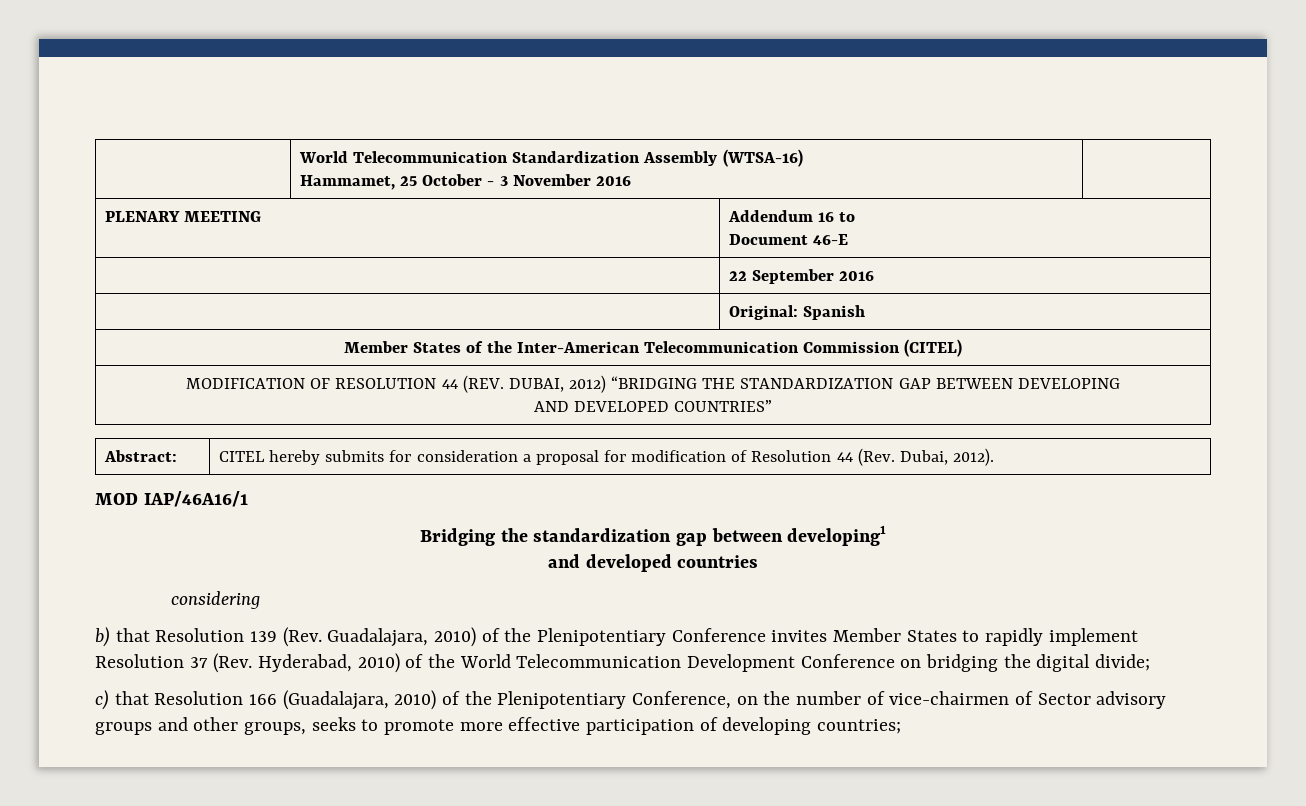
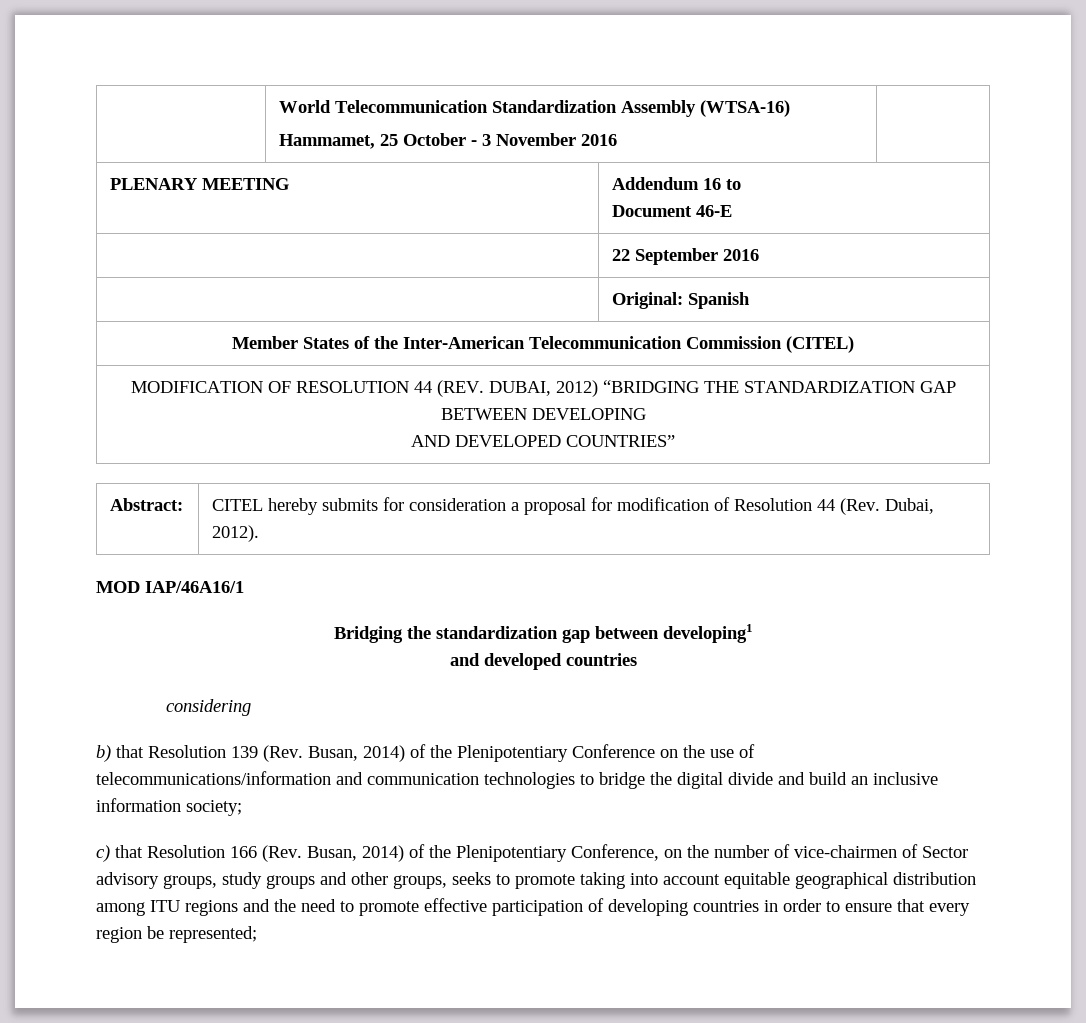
- b) that Resolution 139 (Rev. Guadalajara, 2010) of the Plenipotentiary Conference invites Member States to rapidly implement Resolution 37 (Rev. Hyderabad, 2010) of the World Telecommunication Development Conference on bridging the digital divide;
+ b) that Resolution 139 (Rev. Busan, 2014) of the Plenipotentiary Conference on the use of telecommunications/information and communication technologies to bridge the digital divide and build an inclusive information society;
- c) that Resolution 166 (Guadalajara, 2010) of the Plenipotentiary Conference, on the number of vice-chairmen of Sector advisory groups and other groups, seeks to promote more effective participation of developing countries;
+ c) that Resolution 166 (Rev. Busan, 2014) of the Plenipotentiary Conference, on the number of vice-chairmen of Sector advisory groups, study groups and other groups, seeks to promote taking into account equitable geographical distribution among ITU regions and the need to promote effective participation of developing countries in order to ensure that every region be represented;

